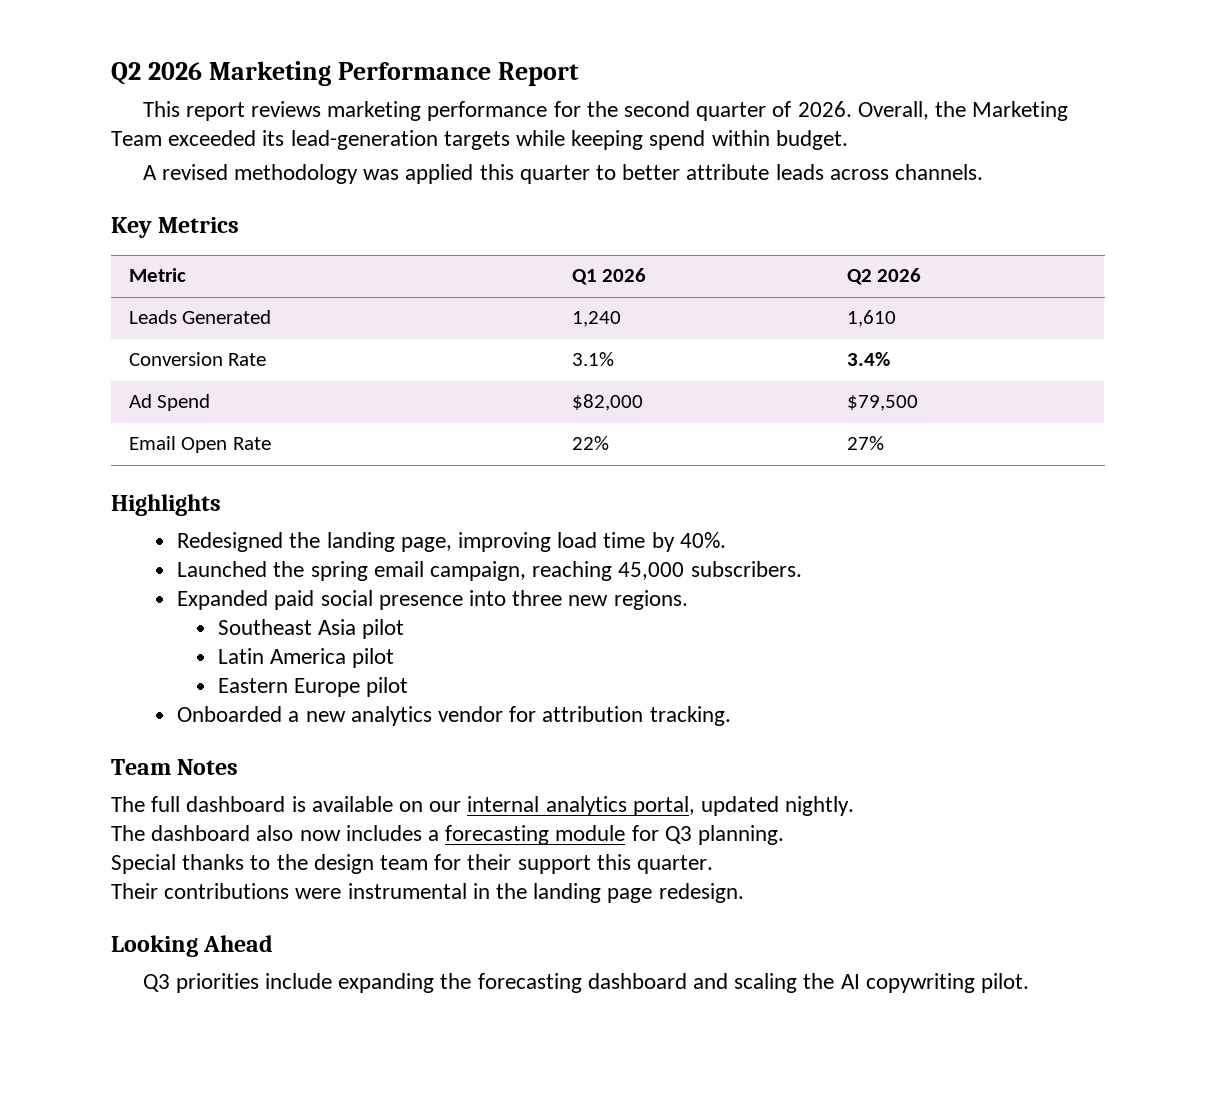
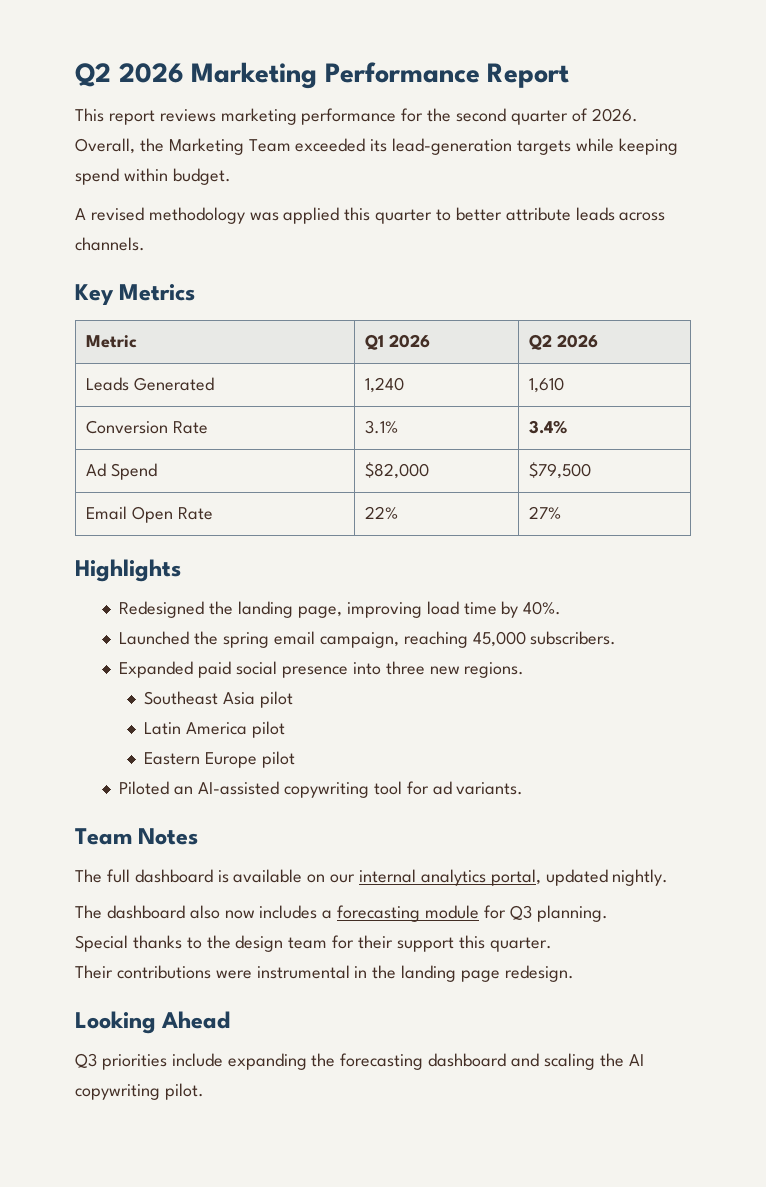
- Onboarded a new analytics vendor for attribution tracking.
+ Piloted an AI-assisted copywriting tool for ad variants.

